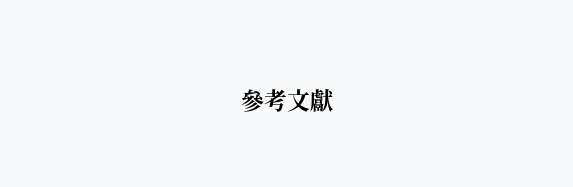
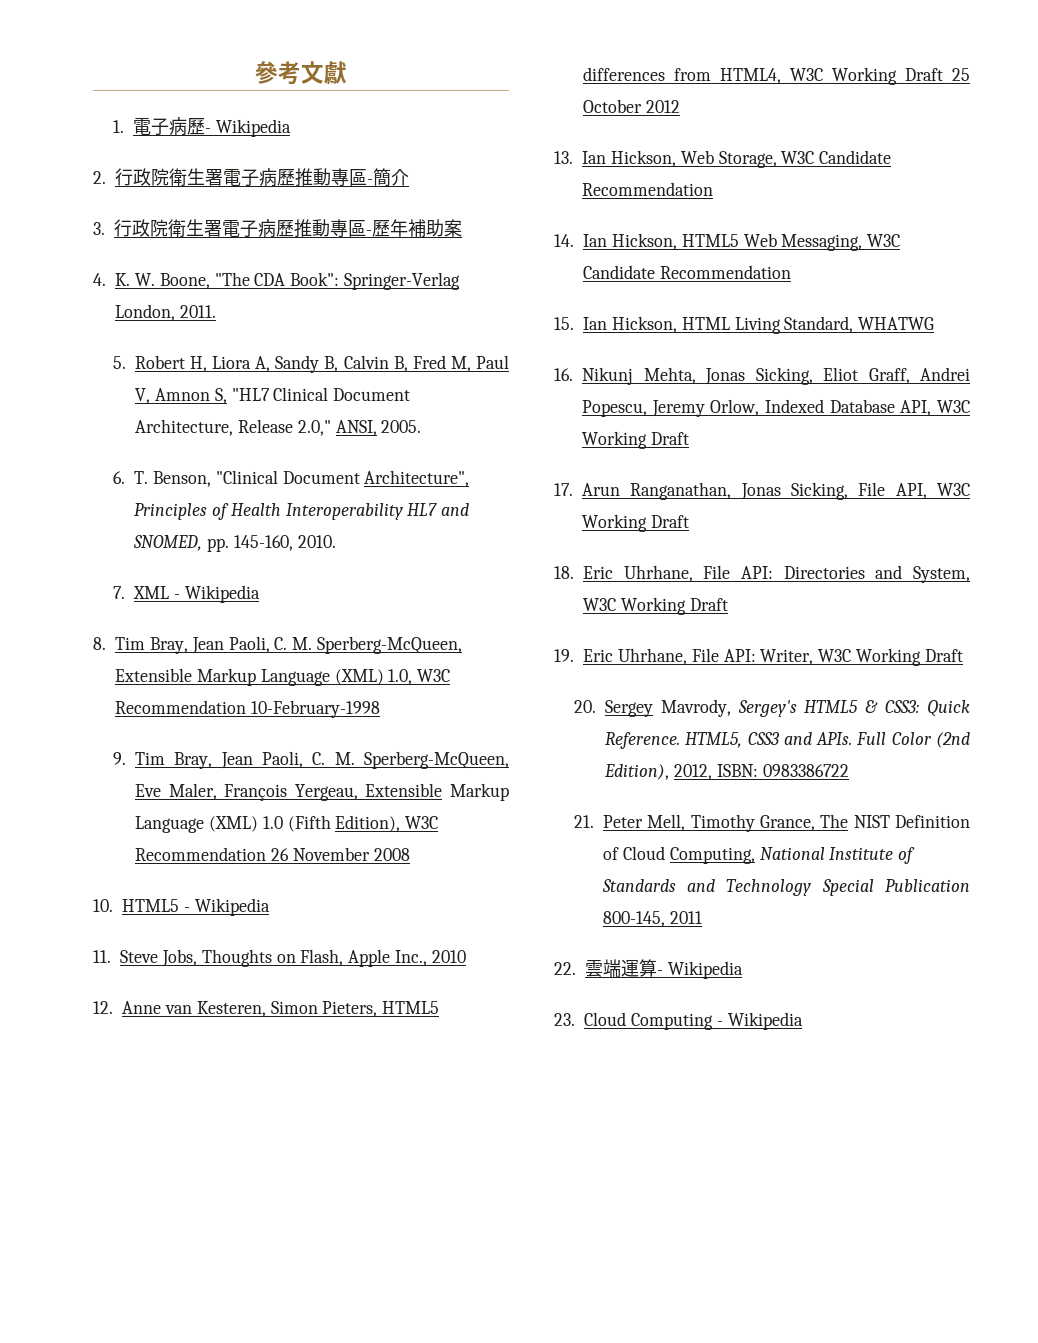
+ 1.電子病歷- Wikipedia
+ 2.行政院衛生署電子病歷推動專區-簡介
+ 3.行政院衛生署電子病歷推動專區-歷年補助案
+ 4. K. W. Boone, "The CDA Book": Springer-Verlag London, 2011.
+ 5. Robert H, Liora A, Sandy B, Calvin B, Fred M, Paul V, Amnon S, "HL7 Clinical Document Architecture, Release 2.0," ANSI, 2005.
+ 6. T. Benson, "Clinical Document Architecture", Principles of Health Interoperability HL7 and SNOMED, pp. 145-160, 2010.
+ 7. XML - Wikipedia
+ 8. Tim Bray, Jean Paoli, C. M. Sperberg-McQueen, Extensible Markup Language (XML) 1.0, W3C Recommendation 10-February-1998
+ 9. Tim Bray, Jean Paoli, C. M. Sperberg-McQueen, Eve Maler, François Yergeau, Extensible Markup Language (XML) 1.0 (Fifth Edition), W3C Recommendation 26 November 2008
+ 10. HTML5 - Wikipedia
+ 11. Steve Jobs, Thoughts on Flash, Apple Inc., 2010
+ 12. Anne van Kesteren, Simon Pieters, HTML5 differences from HTML4, W3C Working Draft 25 October 2012
+ 13. Ian Hickson, Web Storage, W3C Candidate Recommendation
+ 14. Ian Hickson, HTML5 Web Messaging, W3C Candidate Recommendation
+ 15. Ian Hickson, HTML Living Standard, WHATWG
+ 16. Nikunj Mehta, Jonas Sicking, Eliot Graff, Andrei Popescu, Jeremy Orlow, Indexed Database API, W3C Working Draft
+ 17. Arun Ranganathan, Jonas Sicking, File API, W3C Working Draft
+ 18. Eric Uhrhane, File API: Directories and System, W3C Working Draft
+ 19. Eric Uhrhane, File API: Writer, W3C Working Draft
+ 20. Sergey Mavrody, Sergey's HTML5 & CSS3: Quick Reference. HTML5, CSS3 and APIs. Full Color (2nd Edition), 2012, ISBN: 0983386722
+ 21. Peter Mell, Timothy Grance, The NIST Definition of Cloud Computing, National Institute of Standards and Technology Special Publication 800-145, 2011
+ 22.雲端運算- Wikipedia
+ 23. Cloud Computing - Wikipedia

